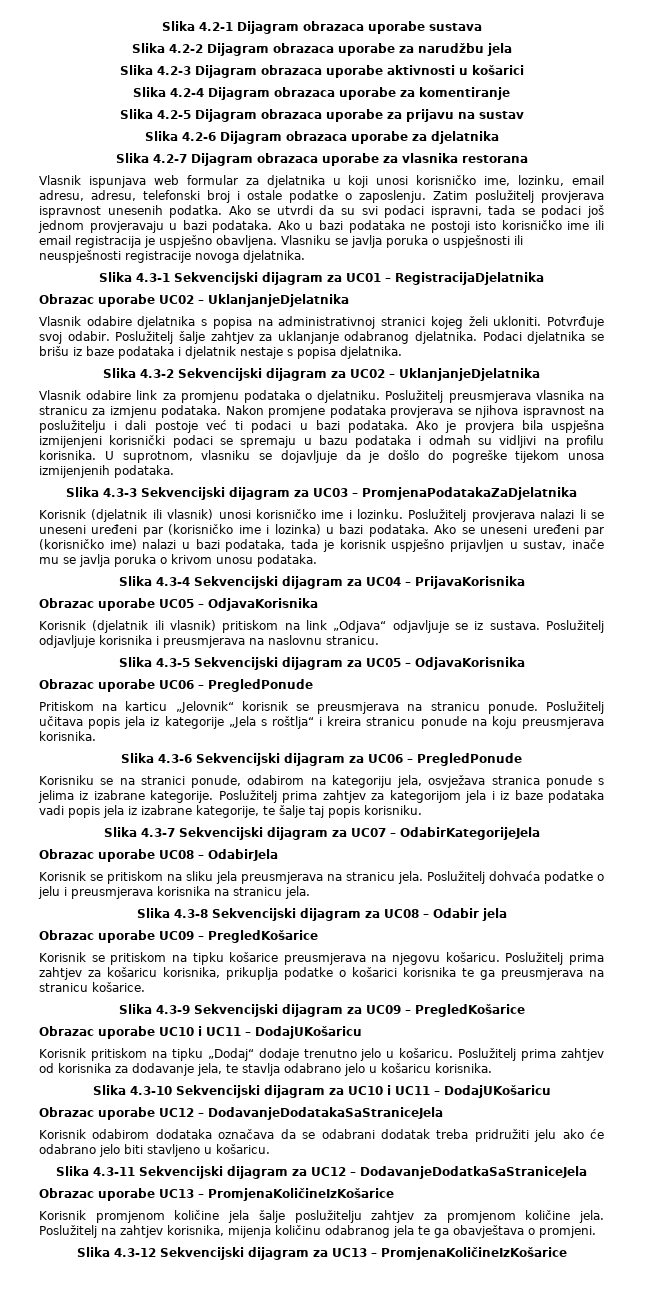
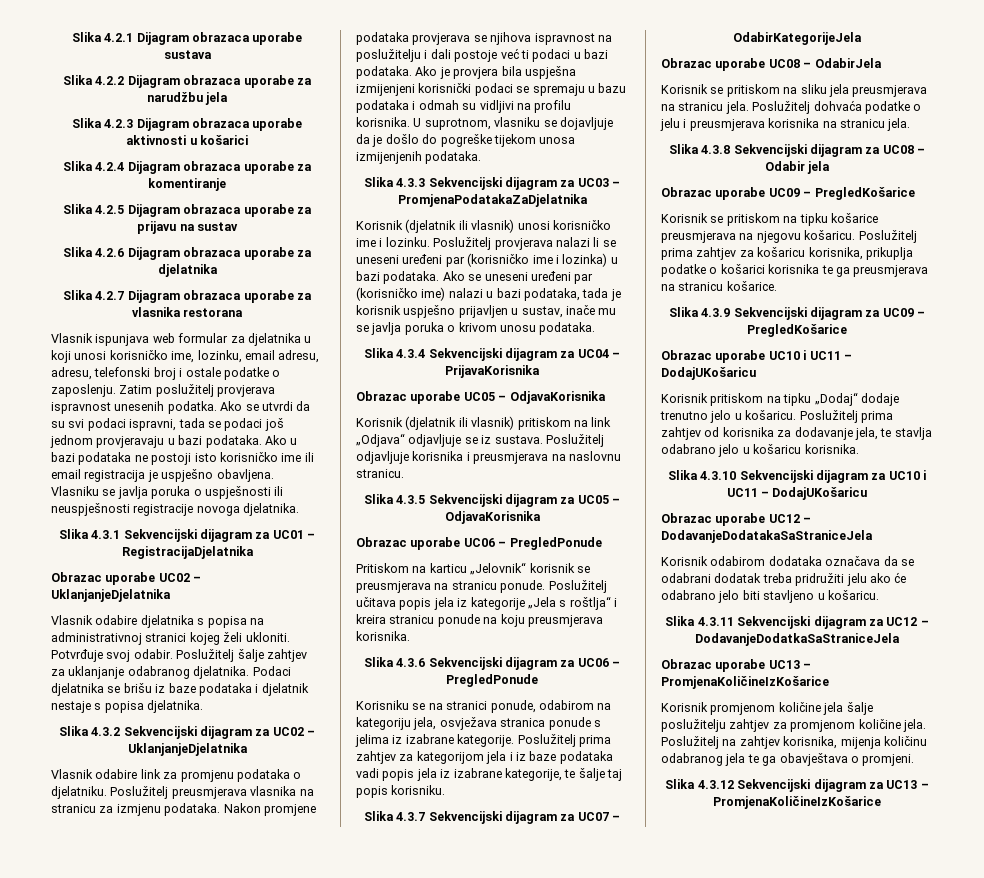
- Slika 4.2-1 Dijagram obrazaca uporabe sustava
+ Slika 4.2.1 Dijagram obrazaca uporabe sustava
- Slika 4.2-2 Dijagram obrazaca uporabe za narudžbu jela
+ Slika 4.2.2 Dijagram obrazaca uporabe za narudžbu jela
- Slika 4.2-3 Dijagram obrazaca uporabe aktivnosti u košarici
+ Slika 4.2.3 Dijagram obrazaca uporabe aktivnosti u košarici
- Slika 4.2-4 Dijagram obrazaca uporabe za komentiranje
+ Slika 4.2.4 Dijagram obrazaca uporabe za komentiranje
- Slika 4.2-5 Dijagram obrazaca uporabe za prijavu na sustav
+ Slika 4.2.5 Dijagram obrazaca uporabe za prijavu na sustav
- Slika 4.2-6 Dijagram obrazaca uporabe za djelatnika
+ Slika 4.2.6 Dijagram obrazaca uporabe za djelatnika
- Slika 4.2-7 Dijagram obrazaca uporabe za vlasnika restorana
+ Slika 4.2.7 Dijagram obrazaca uporabe za vlasnika restorana
- Slika 4.3-1 Sekvencijski dijagram za UC01 – RegistracijaDjelatnika
+ Slika 4.3.1 Sekvencijski dijagram za UC01 – RegistracijaDjelatnika
- Slika 4.3-2 Sekvencijski dijagram za UC02 – UklanjanjeDjelatnika
+ Slika 4.3.2 Sekvencijski dijagram za UC02 – UklanjanjeDjelatnika
- Slika 4.3-3 Sekvencijski dijagram za UC03 – PromjenaPodatakaZaDjelatnika
+ Slika 4.3.3 Sekvencijski dijagram za UC03 – PromjenaPodatakaZaDjelatnika
- Slika 4.3-4 Sekvencijski dijagram za UC04 – PrijavaKorisnika
+ Slika 4.3.4 Sekvencijski dijagram za UC04 – PrijavaKorisnika
- Slika 4.3-5 Sekvencijski dijagram za UC05 – OdjavaKorisnika
+ Slika 4.3.5 Sekvencijski dijagram za UC05 – OdjavaKorisnika
- Slika 4.3-6 Sekvencijski dijagram za UC06 – PregledPonude
+ Slika 4.3.6 Sekvencijski dijagram za UC06 – PregledPonude
- Slika 4.3-7 Sekvencijski dijagram za UC07 – OdabirKategorijeJela
+ Slika 4.3.7 Sekvencijski dijagram za UC07 – OdabirKategorijeJela
- Slika 4.3-8 Sekvencijski dijagram za UC08 – Odabir jela
+ Slika 4.3.8 Sekvencijski dijagram za UC08 – Odabir jela
- Slika 4.3-9 Sekvencijski dijagram za UC09 – PregledKošarice
+ Slika 4.3.9 Sekvencijski dijagram za UC09 – PregledKošarice
- Slika 4.3-10 Sekvencijski dijagram za UC10 i UC11 – DodajUKošaricu
+ Slika 4.3.10 Sekvencijski dijagram za UC10 i UC11 – DodajUKošaricu
- Slika 4.3-11 Sekvencijski dijagram za UC12 – DodavanjeDodatkaSaStraniceJela
+ Slika 4.3.11 Sekvencijski dijagram za UC12 – DodavanjeDodatkaSaStraniceJela
- Slika 4.3-12 Sekvencijski dijagram za UC13 – PromjenaKoličineIzKošarice
+ Slika 4.3.12 Sekvencijski dijagram za UC13 – PromjenaKoličineIzKošarice

